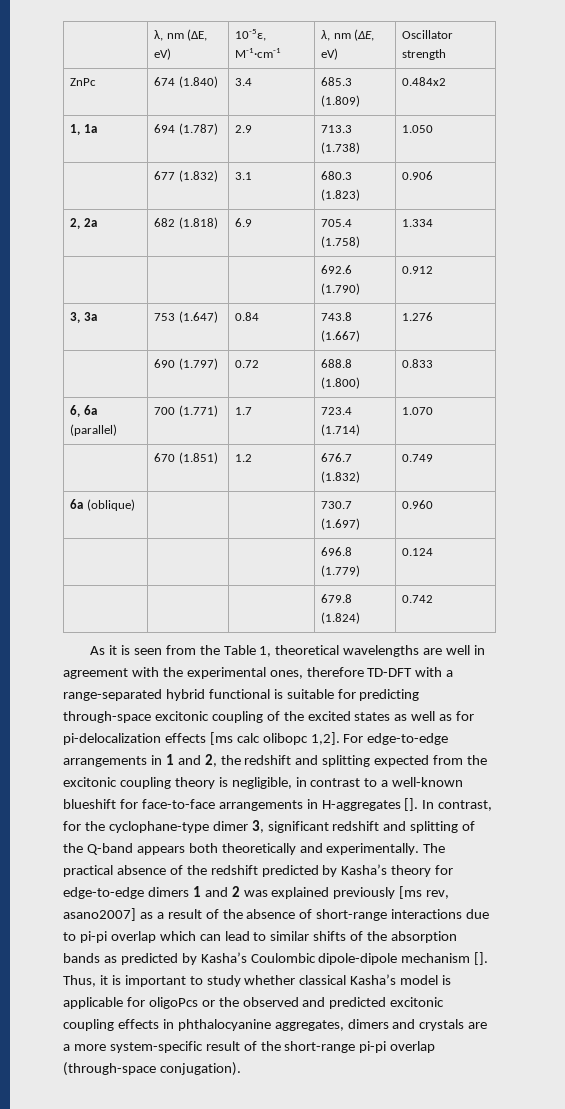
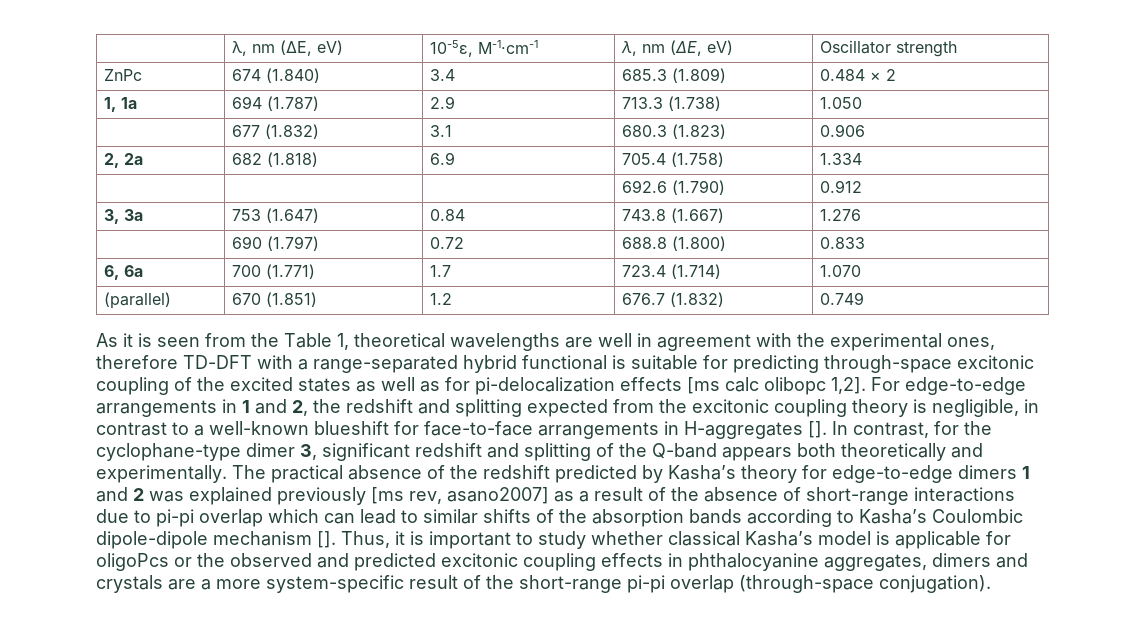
- ZnPc | 674 (1.840) | 3.4 | 685.3 (1.809) | 0.484x2
+ ZnPc | 674 (1.840) | 3.4 | 685.3 (1.809) | 0.484 × 2
- 6, 6a (parallel) | 700 (1.771) | 1.7 | 723.4 (1.714) | 1.070
+ 6, 6a | 700 (1.771) | 1.7 | 723.4 (1.714) | 1.070
- | 670 (1.851) | 1.2 | 676.7 (1.832) | 0.749
+ (parallel) | 670 (1.851) | 1.2 | 676.7 (1.832) | 0.749
- 6a (oblique) | | | 730.7 (1.697) | 0.960
- | | | 696.8 (1.779) | 0.124
- | | | 679.8 (1.824) | 0.742
- The practical absence of the redshift predicted by Kasha’s theory for edge-to-edge dimers 1 and 2 was explained previously [ms rev, asano2007] as a result of the absence of short-range interactions due to pi-pi overlap which can lead to similar shifts of the absorption bands as predicted by Kasha’s Coulombic dipole-dipole mechanism [].
+ The practical absence of the redshift predicted by Kasha’s theory for edge-to-edge dimers 1 and 2 was explained previously [ms rev, asano2007] as a result of the absence of short-range interactions due to pi-pi overlap which can lead to similar shifts of the absorption bands according to Kasha’s Coulombic dipole-dipole mechanism [].

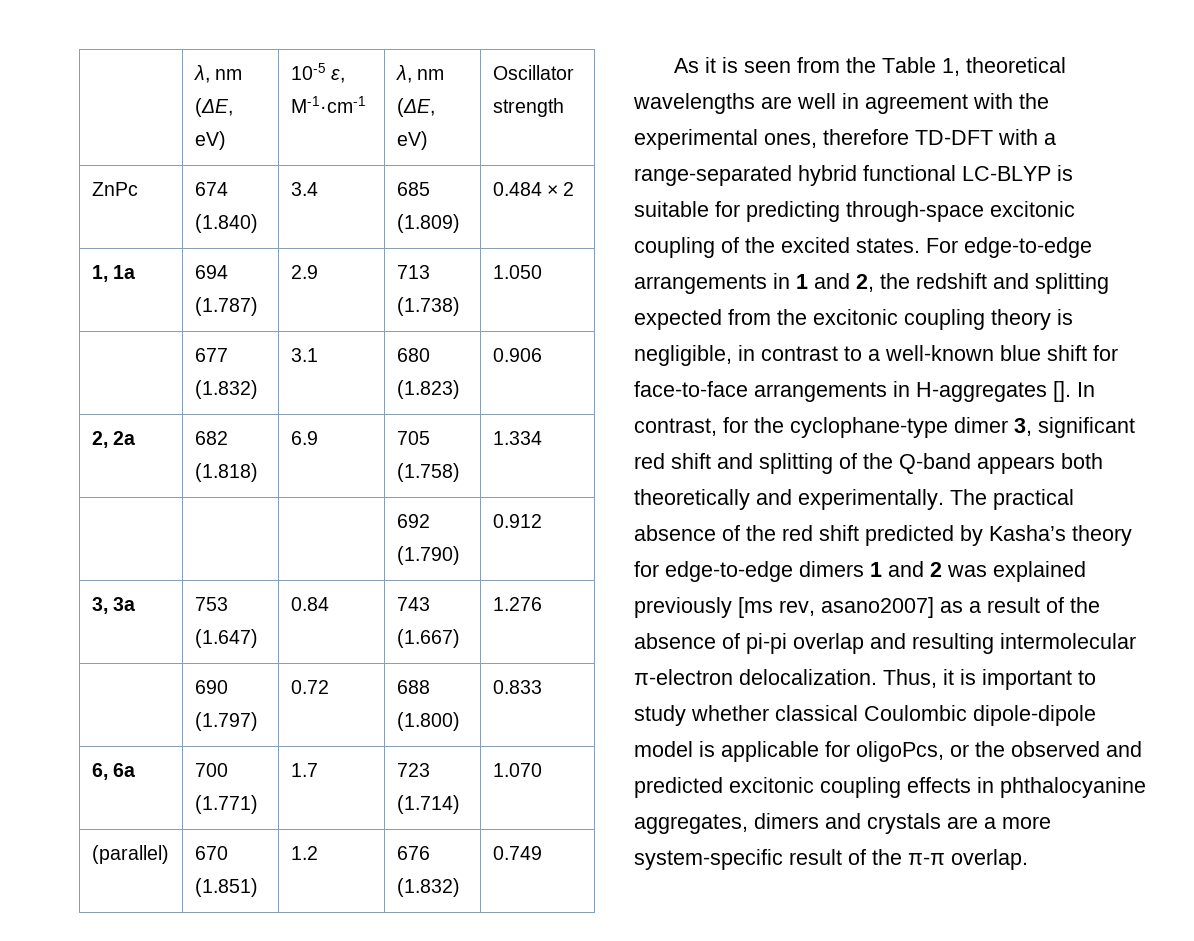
- | λ, nm (ΔE, eV) | 10-5ε, M-1·cm-1 | λ, nm (ΔE, eV) | Oscillator strength
+ | λ, nm (ΔE, eV) | 10-5 ε, M-1·cm-1 | λ, nm (ΔE, eV) | Oscillator strength
- ZnPc | 674 (1.840) | 3.4 | 685.3 (1.809) | 0.484 × 2
+ ZnPc | 674 (1.840) | 3.4 | 685 (1.809) | 0.484 × 2
- 1, 1a | 694 (1.787) | 2.9 | 713.3 (1.738) | 1.050
+ 1, 1a | 694 (1.787) | 2.9 | 713 (1.738) | 1.050
- | 677 (1.832) | 3.1 | 680.3 (1.823) | 0.906
+ | 677 (1.832) | 3.1 | 680 (1.823) | 0.906
- 2, 2a | 682 (1.818) | 6.9 | 705.4 (1.758) | 1.334
+ 2, 2a | 682 (1.818) | 6.9 | 705 (1.758) | 1.334
- | | | 692.6 (1.790) | 0.912
+ | | | 692 (1.790) | 0.912
- 3, 3a | 753 (1.647) | 0.84 | 743.8 (1.667) | 1.276
+ 3, 3a | 753 (1.647) | 0.84 | 743 (1.667) | 1.276
- | 690 (1.797) | 0.72 | 688.8 (1.800) | 0.833
+ | 690 (1.797) | 0.72 | 688 (1.800) | 0.833
- 6, 6a | 700 (1.771) | 1.7 | 723.4 (1.714) | 1.070
+ 6, 6a | 700 (1.771) | 1.7 | 723 (1.714) | 1.070
- (parallel) | 670 (1.851) | 1.2 | 676.7 (1.832) | 0.749
+ (parallel) | 670 (1.851) | 1.2 | 676 (1.832) | 0.749
- As it is seen from the Table 1, theoretical wavelengths are well in agreement with the experimental ones, therefore TD-DFT with a range-separated hybrid functional is suitable for predicting through-space excitonic coupling of the excited states as well as for pi-delocalization effects [ms calc olibopc 1,2].
+ As it is seen from the Table 1, theoretical wavelengths are well in agreement with the experimental ones, therefore TD-DFT with a range-separated hybrid functional LC-BLYP is suitable for predicting through-space excitonic coupling of the excited states.
- For edge-to-edge arrangements in 1 and 2, the redshift and splitting expected from the excitonic coupling theory is negligible, in contrast to a well-known blueshift for face-to-face arrangements in H-aggregates [].
+ For edge-to-edge arrangements in 1 and 2, the redshift and splitting expected from the excitonic coupling theory is negligible, in contrast to a well-known blue shift for face-to-face arrangements in H-aggregates [].
- In contrast, for the cyclophane-type dimer 3, significant redshift and splitting of the Q-band appears both theoretically and experimentally.
+ In contrast, for the cyclophane-type dimer 3, significant red shift and splitting of the Q-band appears both theoretically and experimentally.
- The practical absence of the redshift predicted by Kasha’s theory for edge-to-edge dimers 1 and 2 was explained previously [ms rev, asano2007] as a result of the absence of short-range interactions due to pi-pi overlap which can lead to similar shifts of the absorption bands according to Kasha’s Coulombic dipole-dipole mechanism [].
+ The practical absence of the red shift predicted by Kasha’s theory for edge-to-edge dimers 1 and 2 was explained previously [ms rev, asano2007] as a result of the absence of pi-pi overlap and resulting intermolecular π-electron delocalization.
- Thus, it is important to study whether classical Kasha’s model is applicable for oligoPcs or the observed and predicted excitonic coupling effects in phthalocyanine aggregates, dimers and crystals are a more system-specific result of the short-range pi-pi overlap (through-space conjugation).
+ Thus, it is important to study whether classical Coulombic dipole-dipole model is applicable for oligoPcs, or the observed and predicted excitonic coupling effects in phthalocyanine aggregates, dimers and crystals are a more system-specific result of the π-π overlap.

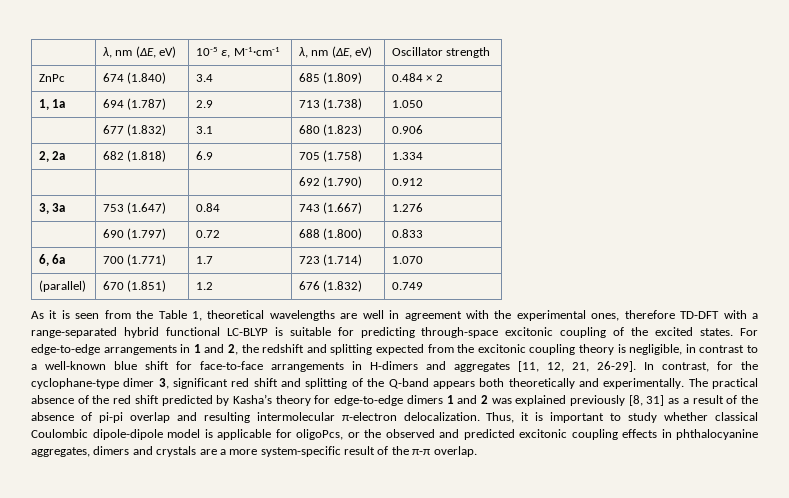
- For edge-to-edge arrangements in 1 and 2, the redshift and splitting expected from the excitonic coupling theory is negligible, in contrast to a well-known blue shift for face-to-face arrangements in H-aggregates [].
+ For edge-to-edge arrangements in 1 and 2, the redshift and splitting expected from the excitonic coupling theory is negligible, in contrast to a well-known blue shift for face-to-face arrangements in H-dimers and aggregates [11, 12, 21, 26-29].
- The practical absence of the red shift predicted by Kasha’s theory for edge-to-edge dimers 1 and 2 was explained previously [ms rev, asano2007] as a result of the absence of pi-pi overlap and resulting intermolecular π-electron delocalization.
+ The practical absence of the red shift predicted by Kasha’s theory for edge-to-edge dimers 1 and 2 was explained previously [8, 31] as a result of the absence of pi-pi overlap and resulting intermolecular π-electron delocalization.

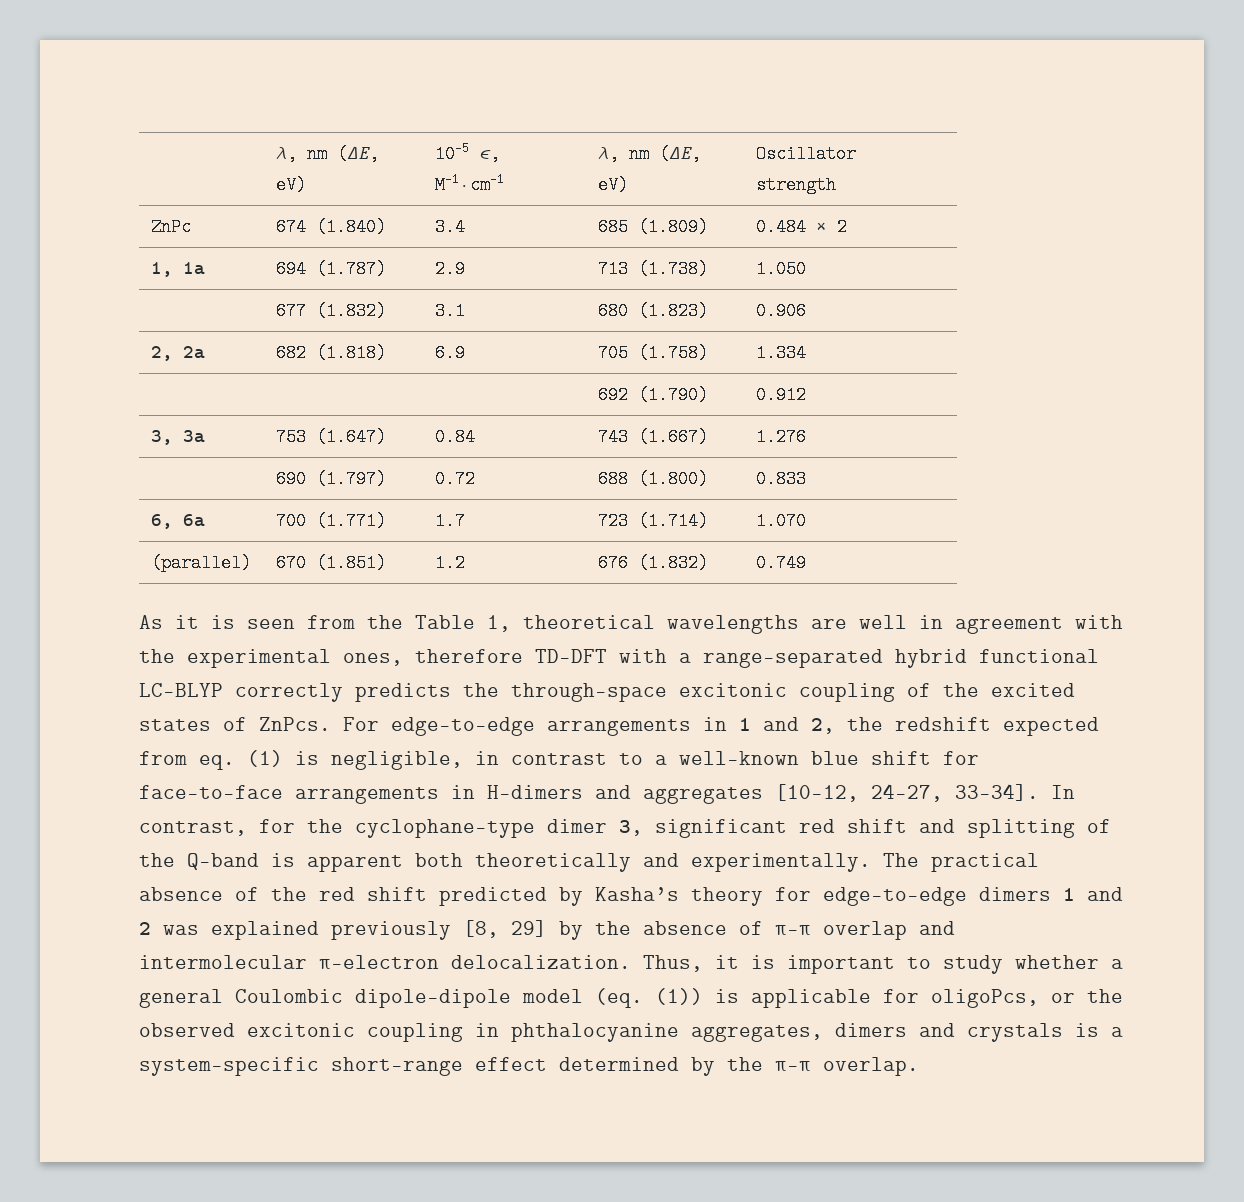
- As it is seen from the Table 1, theoretical wavelengths are well in agreement with the experimental ones, therefore TD-DFT with a range-separated hybrid functional LC-BLYP is suitable for predicting through-space excitonic coupling of the excited states.
+ As it is seen from the Table 1, theoretical wavelengths are well in agreement with the experimental ones, therefore TD-DFT with a range-separated hybrid functional LC-BLYP correctly predicts the through-space excitonic coupling of the excited states of ZnPcs.
- For edge-to-edge arrangements in 1 and 2, the redshift and splitting expected from the excitonic coupling theory is negligible, in contrast to a well-known blue shift for face-to-face arrangements in H-dimers and aggregates [11, 12, 21, 26-29].
+ For edge-to-edge arrangements in 1 and 2, the redshift expected from eq. (1) is negligible, in contrast to a well-known blue shift for face-to-face arrangements in H-dimers and aggregates [10-12, 24-27, 33-34].
- In contrast, for the cyclophane-type dimer 3, significant red shift and splitting of the Q-band appears both theoretically and experimentally.
+ In contrast, for the cyclophane-type dimer 3, significant red shift and splitting of the Q-band is apparent both theoretically and experimentally.
- The practical absence of the red shift predicted by Kasha’s theory for edge-to-edge dimers 1 and 2 was explained previously [8, 31] as a result of the absence of pi-pi overlap and resulting intermolecular π-electron delocalization.
+ The practical absence of the red shift predicted by Kasha’s theory for edge-to-edge dimers 1 and 2 was explained previously [8, 29] by the absence of π-π overlap and intermolecular π-electron delocalization.
- Thus, it is important to study whether classical Coulombic dipole-dipole model is applicable for oligoPcs, or the observed and predicted excitonic coupling effects in phthalocyanine aggregates, dimers and crystals are a more system-specific result of the π-π overlap.
+ Thus, it is important to study whether a general Coulombic dipole-dipole model (eq. (1)) is applicable for oligoPcs, or the observed excitonic coupling in phthalocyanine aggregates, dimers and crystals is a system-specific short-range effect determined by the π-π overlap.

